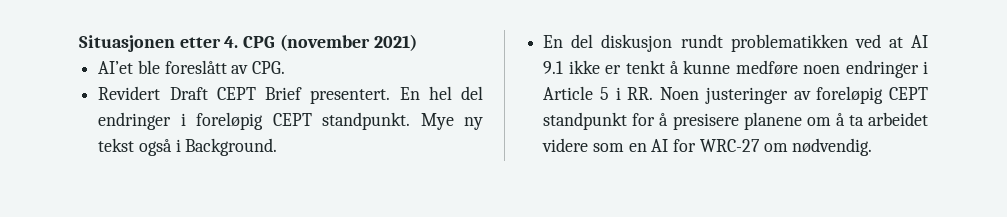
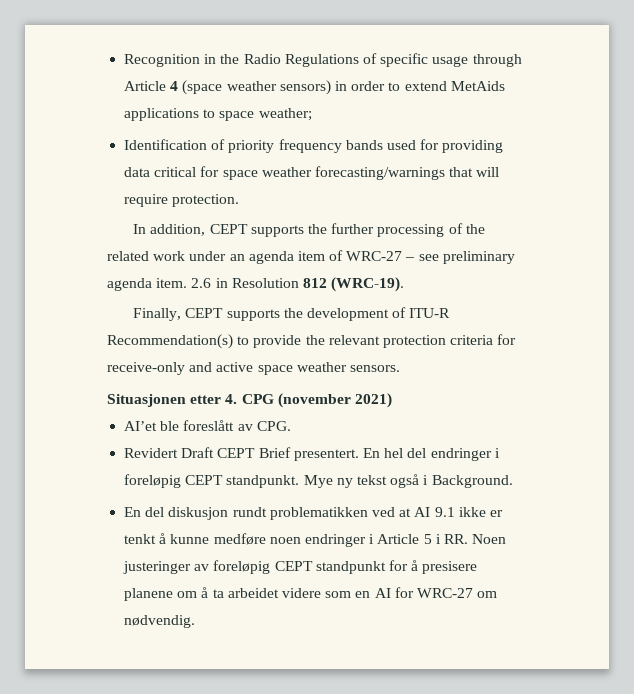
+ Recognition in the Radio Regulations of specific usage through Article 4 (space weather sensors) in order to extend MetAids applications to space weather;
+ Identification of priority frequency bands used for providing data critical for space weather forecasting/warnings that will require protection.
+ In addition, CEPT supports the further processing of the related work under an agenda item of WRC-27 – see preliminary agenda item. 2.6 in Resolution 812 (WRC-19).
+ Finally, CEPT supports the development of ITU-R Recommendation(s) to provide the relevant protection criteria for receive-only and active space weather sensors.

